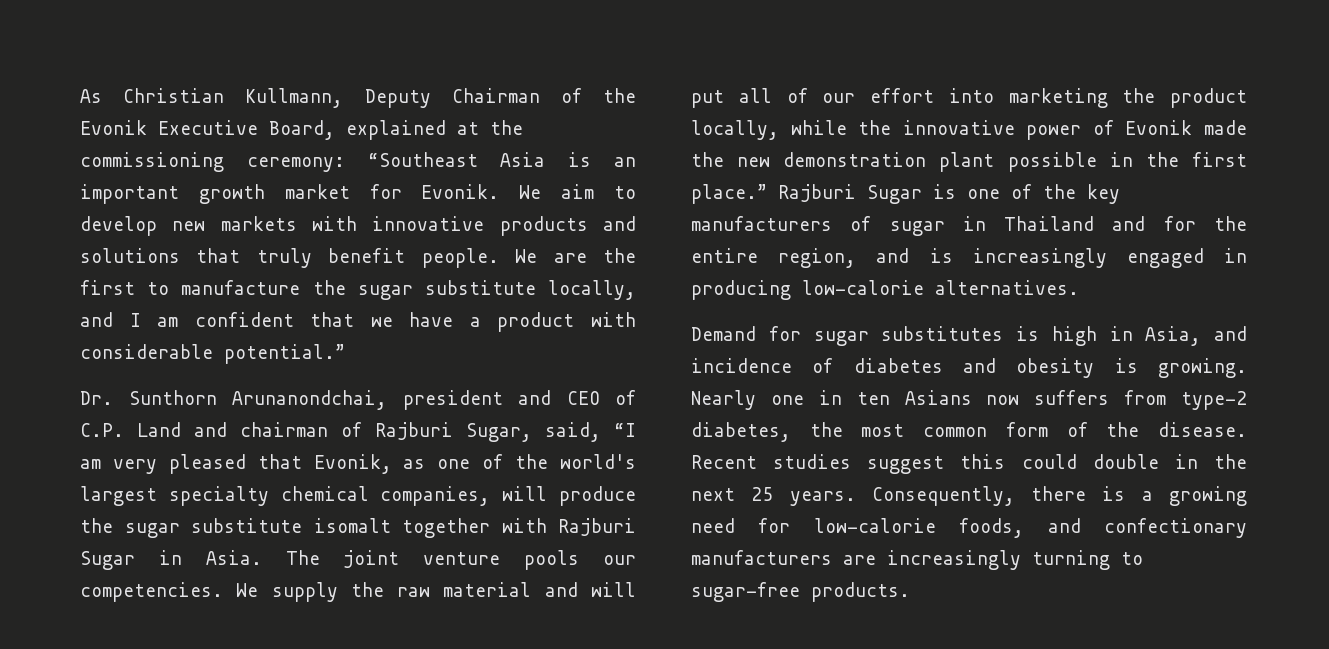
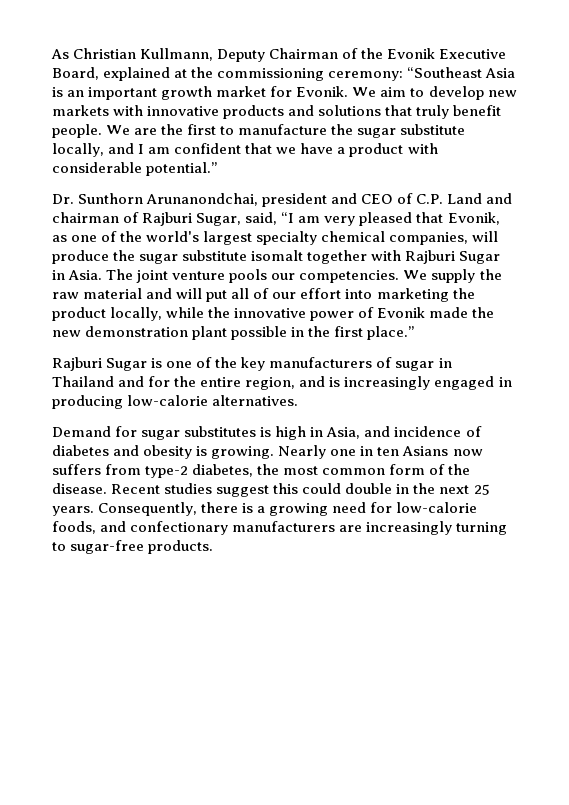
- We supply the raw material and will put all of our effort into marketing the product locally, while the innovative power of Evonik made the new demonstration plant possible in the first place.” Rajburi Sugar is one of the key manufacturers of sugar in Thailand and for the entire region, and is increasingly engaged in producing low-calorie alternatives.
+ We supply the raw material and will put all of our effort into marketing the product locally, while the innovative power of Evonik made the new demonstration plant possible in the first place.”
+ Rajburi Sugar is one of the key manufacturers of sugar in Thailand and for the entire region, and is increasingly engaged in producing low-calorie alternatives.

